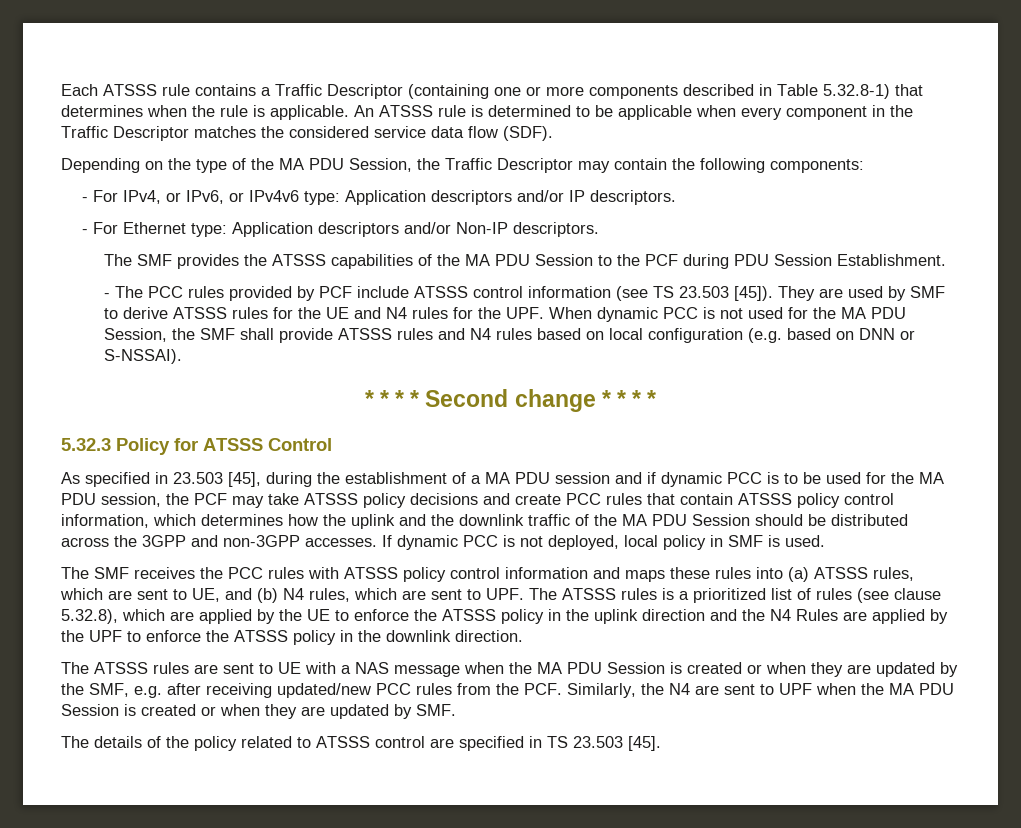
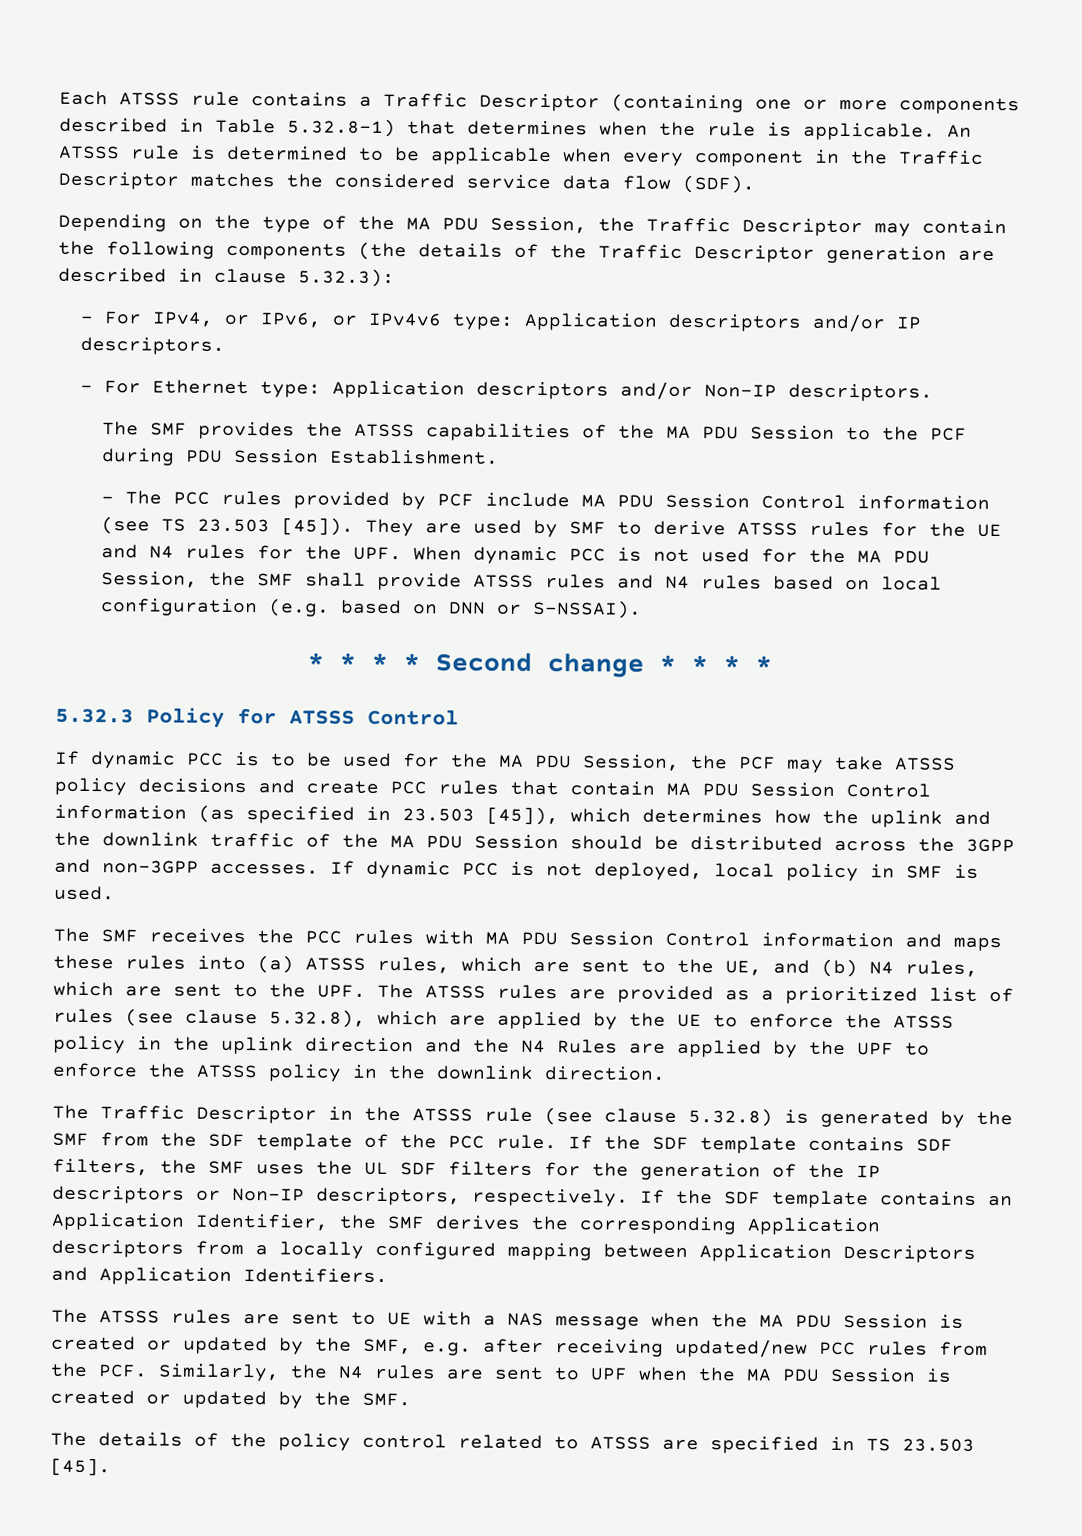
- Depending on the type of the MA PDU Session, the Traffic Descriptor may contain the following components:
+ Depending on the type of the MA PDU Session, the Traffic Descriptor may contain the following components (the details of the Traffic Descriptor generation are described in clause 5.32.3):
- - The PCC rules provided by PCF include ATSSS control information (see TS 23.503 [45]).
+ - The PCC rules provided by PCF include MA PDU Session Control information (see TS 23.503 [45]).
- As specified in 23.503 [45], during the establishment of a MA PDU session and if dynamic PCC is to be used for the MA PDU session, the PCF may take ATSSS policy decisions and create PCC rules that contain ATSSS policy control information, which determines how the uplink and the downlink traffic of the MA PDU Session should be distributed across the 3GPP and non-3GPP accesses.
+ If dynamic PCC is to be used for the MA PDU Session, the PCF may take ATSSS policy decisions and create PCC rules that contain MA PDU Session Control information (as specified in 23.503 [45]), which determines how the uplink and the downlink traffic of the MA PDU Session should be distributed across the 3GPP and non-3GPP accesses.
- The SMF receives the PCC rules with ATSSS policy control information and maps these rules into (a) ATSSS rules, which are sent to UE, and (b) N4 rules, which are sent to UPF. The ATSSS rules is a prioritized list of rules (see clause 5.32.8), which are applied by the UE to enforce the ATSSS policy in the uplink direction and the N4 Rules are applied by the UPF to enforce the ATSSS policy in the downlink direction.
+ The SMF receives the PCC rules with MA PDU Session Control information and maps these rules into (a) ATSSS rules, which are sent to the UE, and (b) N4 rules, which are sent to the UPF. The ATSSS rules are provided as a prioritized list of rules (see clause 5.32.8), which are applied by the UE to enforce the ATSSS policy in the uplink direction and the N4 Rules are applied by the UPF to enforce the ATSSS policy in the downlink direction.
+ The Traffic Descriptor in the ATSSS rule (see clause 5.32.8) is generated by the SMF from the SDF template of the PCC rule. If the SDF template contains SDF filters, the SMF uses the UL SDF filters for the generation of the IP descriptors or Non-IP descriptors, respectively. If the SDF template contains an Application Identifier, the SMF derives the corresponding Application descriptors from a locally configured mapping between Application Descriptors and Application Identifiers.
- The ATSSS rules are sent to UE with a NAS message when the MA PDU Session is created or when they are updated by the SMF, e.g. after receiving updated/new PCC rules from the PCF. Similarly, the N4 are sent to UPF when the MA PDU Session is created or when they are updated by SMF.
+ The ATSSS rules are sent to UE with a NAS message when the MA PDU Session is created or updated by the SMF, e.g. after receiving updated/new PCC rules from the PCF. Similarly, the N4 rules are sent to UPF when the MA PDU Session is created or updated by the SMF.
- The details of the policy related to ATSSS control are specified in TS 23.503 [45].
+ The details of the policy control related to ATSSS are specified in TS 23.503 [45].

